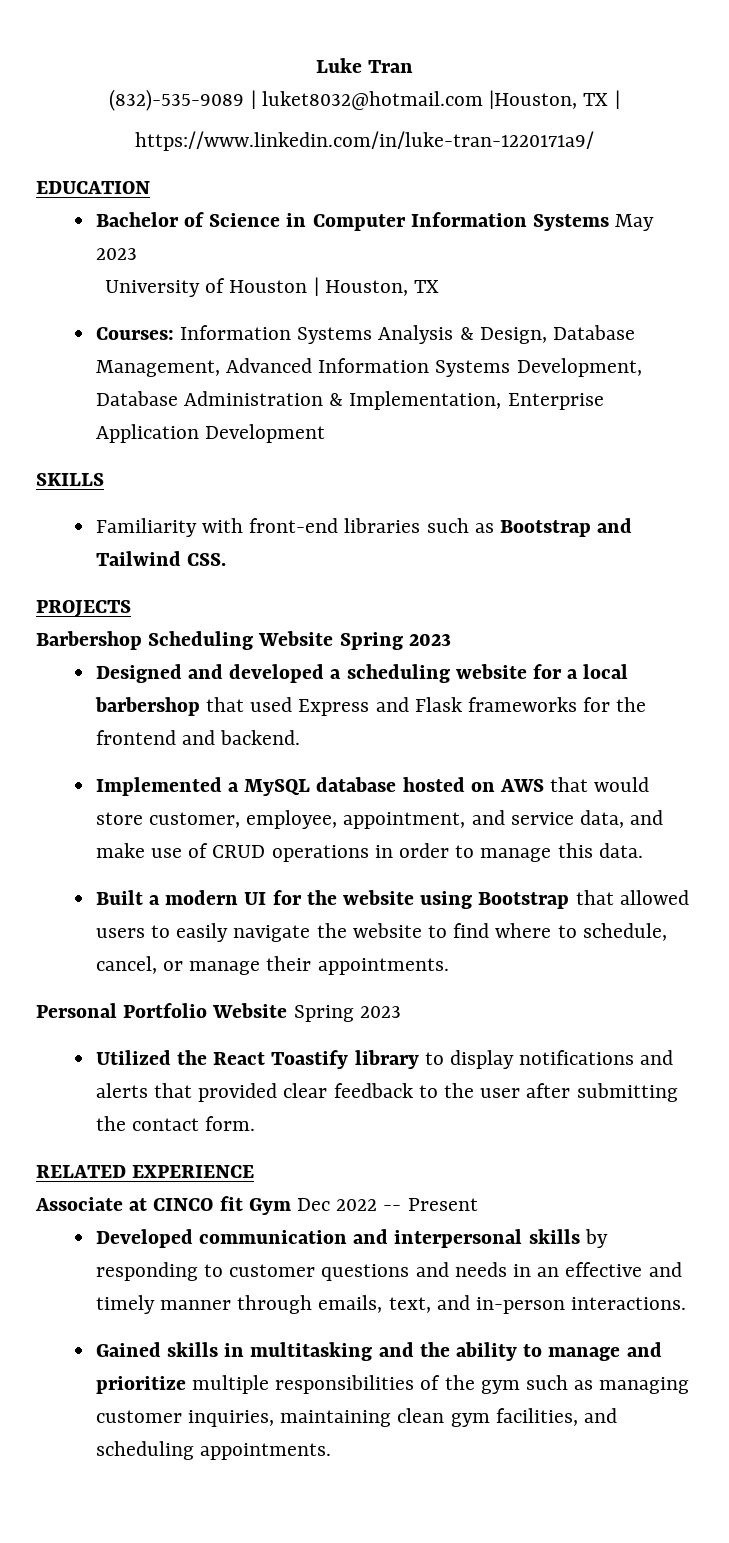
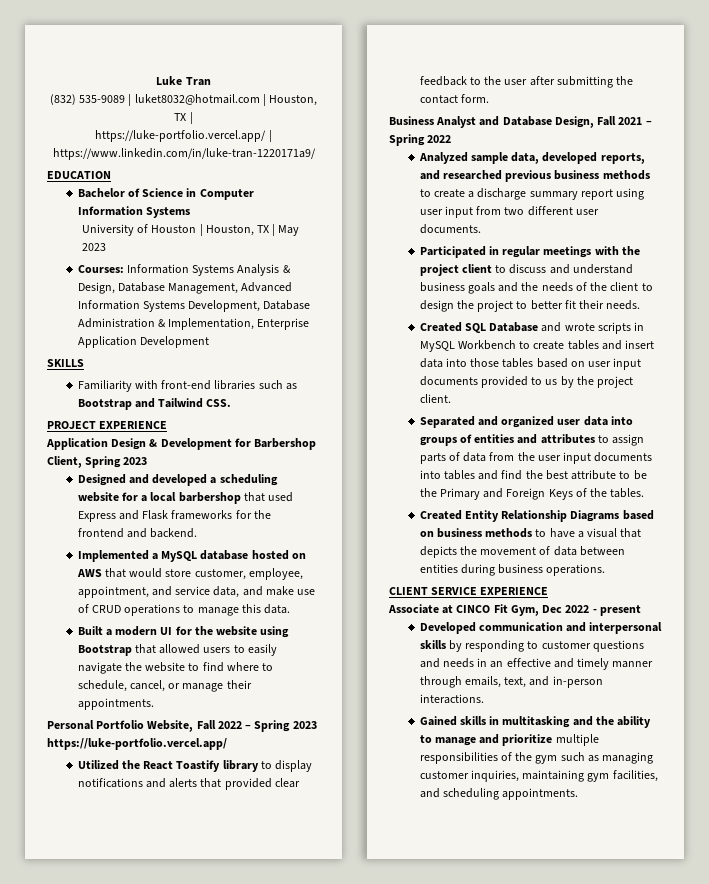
- (832)-535-9089 | luket8032@hotmail.com |Houston, TX |
+ (832) 535-9089 | luket8032@hotmail.com | Houston, TX |
- https://www.linkedin.com/in/luke-tran-1220171a9/
+ https://luke-portfolio.vercel.app/ | https://www.linkedin.com/in/luke-tran-1220171a9/
- Bachelor of Science in Computer Information Systems May 2023
+ Bachelor of Science in Computer Information Systems
- University of Houston | Houston, TX
+ University of Houston | Houston, TX | May 2023
- PROJECTS
- Barbershop Scheduling Website Spring 2023
+ PROJECT EXPERIENCE
+ Application Design & Development for Barbershop Client, Spring 2023
- Implemented a MySQL database hosted on AWS that would store customer, employee, appointment, and service data, and make use of CRUD operations in order to manage this data.
+ Implemented a MySQL database hosted on AWS that would store customer, employee, appointment, and service data, and make use of CRUD operations to manage this data.
- Personal Portfolio Website Spring 2023
+ Personal Portfolio Website, Fall 2022 – Spring 2023 https://luke-portfolio.vercel.app/
- RELATED EXPERIENCE
- Associate at CINCO fit Gym Dec 2022 -- Present
+ Business Analyst and Database Design, Fall 2021 – Spring 2022
+ Analyzed sample data, developed reports, and researched previous business methods to create a discharge summary report using user input from two different user documents.
+ Participated in regular meetings with the project client to discuss and understand business goals and the needs of the client to design the project to better fit their needs.
+ Created SQL Database and wrote scripts in MySQL Workbench to create tables and insert data into those tables based on user input documents provided to us by the project client.
+ Separated and organized user data into groups of entities and attributes to assign parts of data from the user input documents into tables and find the best attribute to be the Primary and Foreign Keys of the tables.
+ Created Entity Relationship Diagrams based on business methods to have a visual that depicts the movement of data between entities during business operations.
+ CLIENT SERVICE EXPERIENCE
+ Associate at CINCO Fit Gym, Dec 2022 - present
- Gained skills in multitasking and the ability to manage and prioritize multiple responsibilities of the gym such as managing customer inquiries, maintaining clean gym facilities, and scheduling appointments.
+ Gained skills in multitasking and the ability to manage and prioritize multiple responsibilities of the gym such as managing customer inquiries, maintaining gym facilities, and scheduling appointments.

